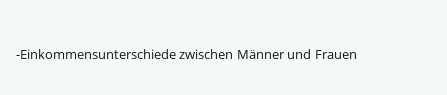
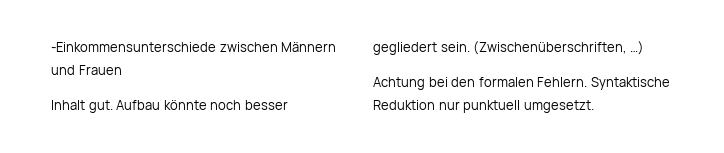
- -Einkommensunterschiede zwischen Männer und Frauen
+ -Einkommensunterschiede zwischen Männern und Frauen
+ Inhalt gut. Aufbau könnte noch besser gegliedert sein. (Zwischenüberschriften, …)
+ Achtung bei den formalen Fehlern. Syntaktische Reduktion nur punktuell umgesetzt.

